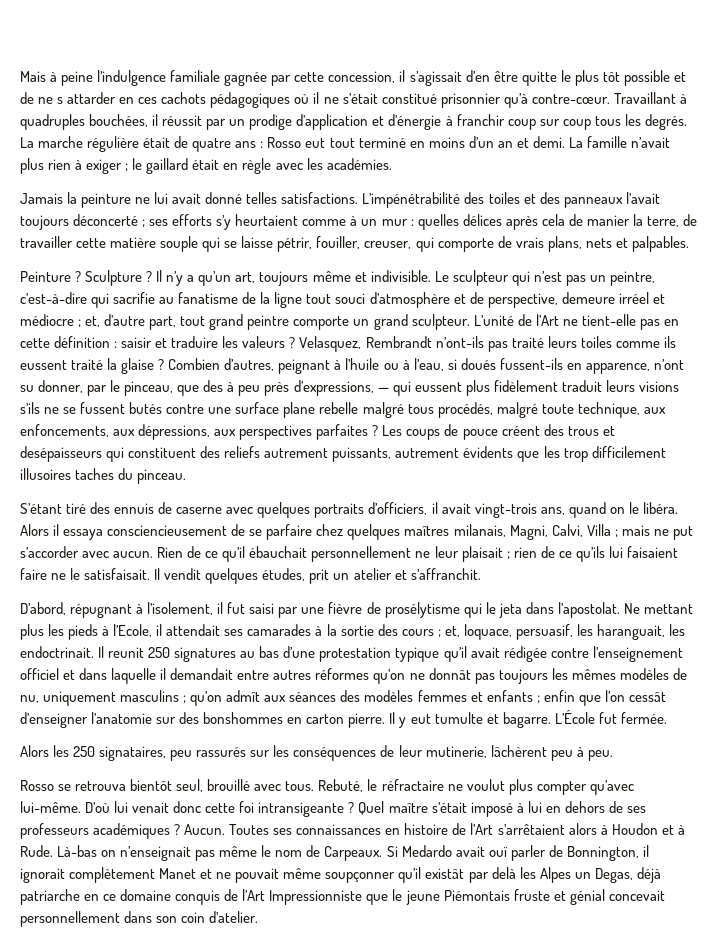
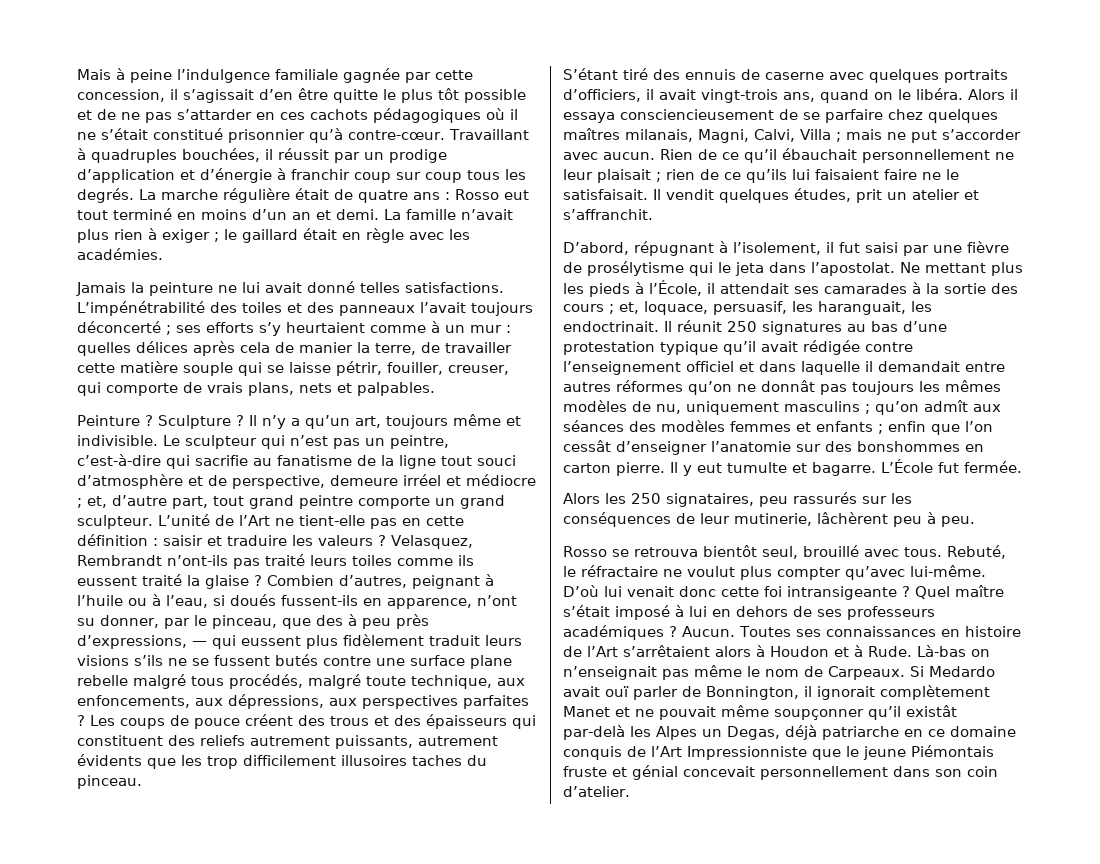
- Mais à peine l’indulgence familiale gagnée par cette concession, il s’agissait d’en être quitte le plus tôt possible et de ne s attarder en ces cachots pédagogiques où il ne s’était constitué prisonnier qu’à contre-cœur.
+ Mais à peine l’indulgence familiale gagnée par cette concession, il s’agissait d’en être quitte le plus tôt possible et de ne pas s’attarder en ces cachots pédagogiques où il ne s’était constitué prisonnier qu’à contre-cœur.
- Les coups de pouce créent des trous et desépaisseurs qui constituent des reliefs autrement puissants, autrement évidents que les trop difficilement illusoires taches du pinceau.
+ Les coups de pouce créent des trous et des épaisseurs qui constituent des reliefs autrement puissants, autrement évidents que les trop difficilement illusoires taches du pinceau.
- Ne mettant plus les pieds à l’Ecole, il attendait ses camarades à la sortie des cours ; et, loquace, persuasif, les haranguait, les endoctrinait.
+ Ne mettant plus les pieds à l’École, il attendait ses camarades à la sortie des cours ; et, loquace, persuasif, les haranguait, les endoctrinait.
- Il reunit 250 signatures au bas d’une protestation typique qu’il avait rédigée contre l’enseignement officiel et dans laquelle il demandait entre autres réformes qu’on ne donnât pas toujours les mêmes modèles de nu, uniquement masculins ; qu’on admît aux séances des modèles femmes et enfants ; enfin que l’on cessât d’enseigner l’anatomie sur des bonshommes en carton pierre.
+ Il réunit 250 signatures au bas d’une protestation typique qu’il avait rédigée contre l’enseignement officiel et dans laquelle il demandait entre autres réformes qu’on ne donnât pas toujours les mêmes modèles de nu, uniquement masculins ; qu’on admît aux séances des modèles femmes et enfants ; enfin que l’on cessât d’enseigner l’anatomie sur des bonshommes en carton pierre.
- Si Medardo avait ouï parler de Bonnington, il ignorait complètement Manet et ne pouvait même soupçonner qu’il existât par delà les Alpes un Degas, déjà patriarche en ce domaine conquis de l’Art Impressionniste que le jeune Piémontais fruste et génial concevait personnellement dans son coin d’atelier.
+ Si Medardo avait ouï parler de Bonnington, il ignorait complètement Manet et ne pouvait même soupçonner qu’il existât par-delà les Alpes un Degas, déjà patriarche en ce domaine conquis de l’Art Impressionniste que le jeune Piémontais fruste et génial concevait personnellement dans son coin d’atelier.

